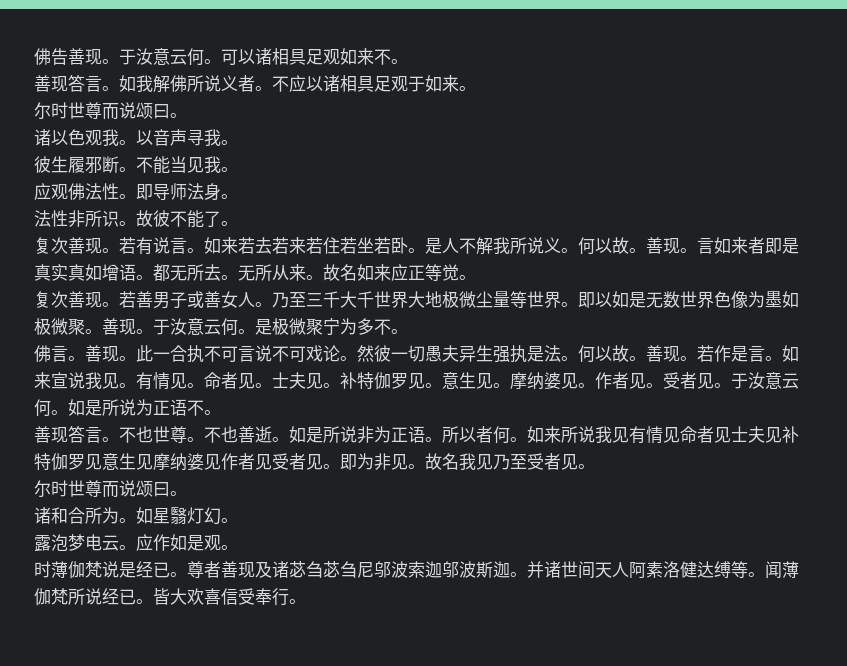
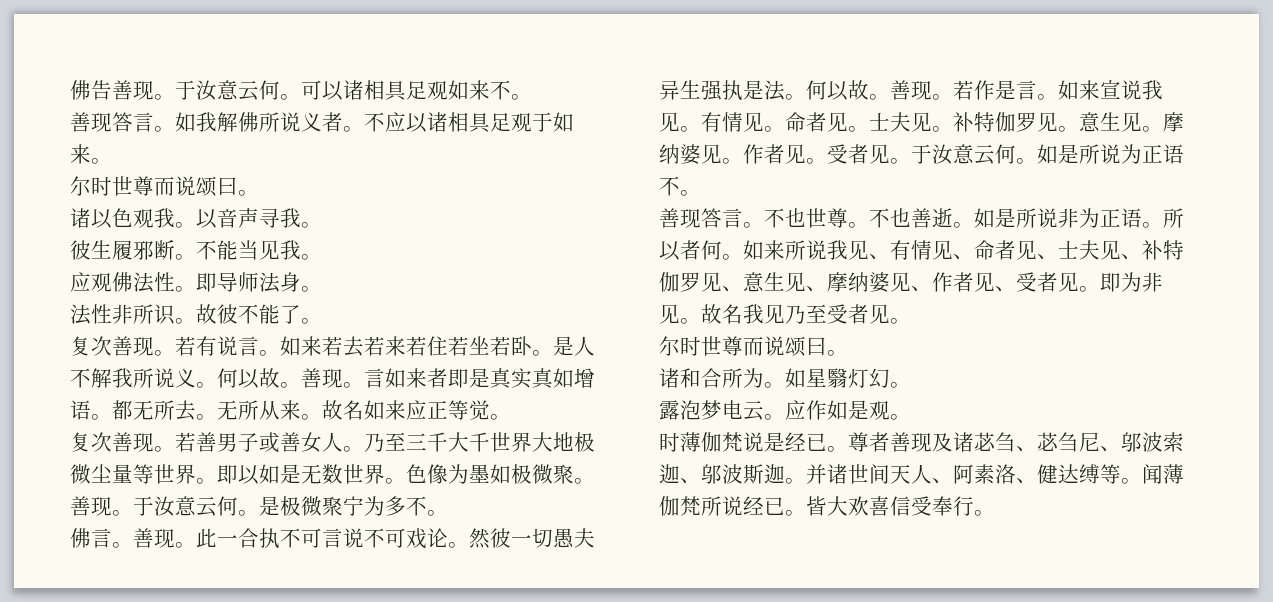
- 即以如是无数世界色像为墨如极微聚。
+ 即以如是无数世界。色像为墨如极微聚。
- 如来所说我见有情见命者见士夫见补特伽罗见意生见摩纳婆见作者见受者见。
+ 如来所说我见、有情见、命者见、士夫见、补特伽罗见、意生见、摩纳婆见、作者见、受者见。
- 尊者善现及诸苾刍苾刍尼邬波索迦邬波斯迦。
+ 尊者善现及诸苾刍、苾刍尼、邬波索迦、邬波斯迦。
- 并诸世间天人阿素洛健达缚等。
+ 并诸世间天人、阿素洛、健达缚等。

